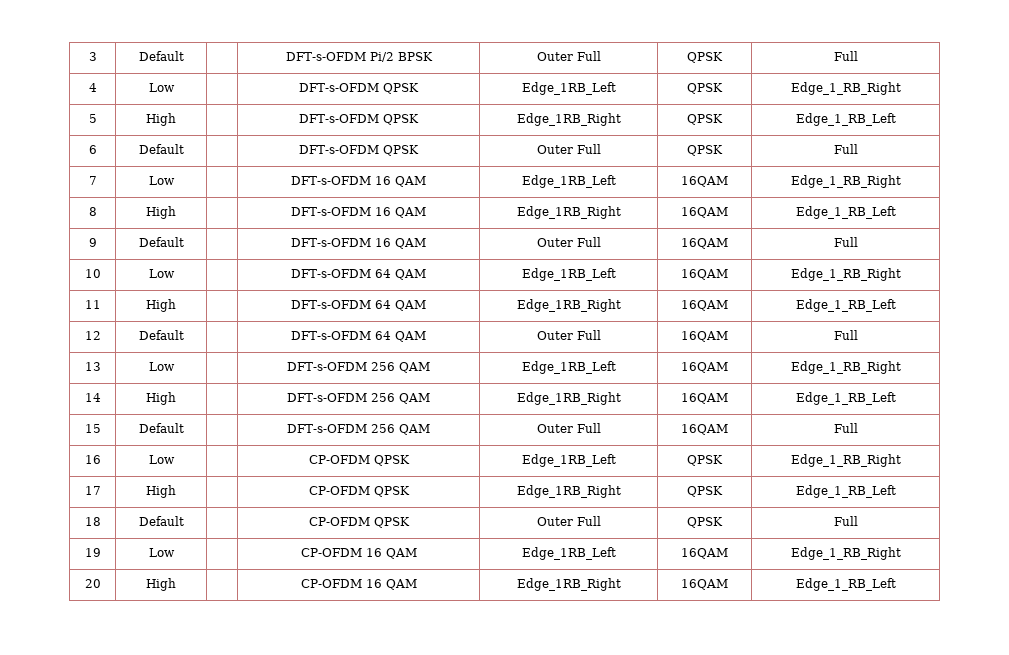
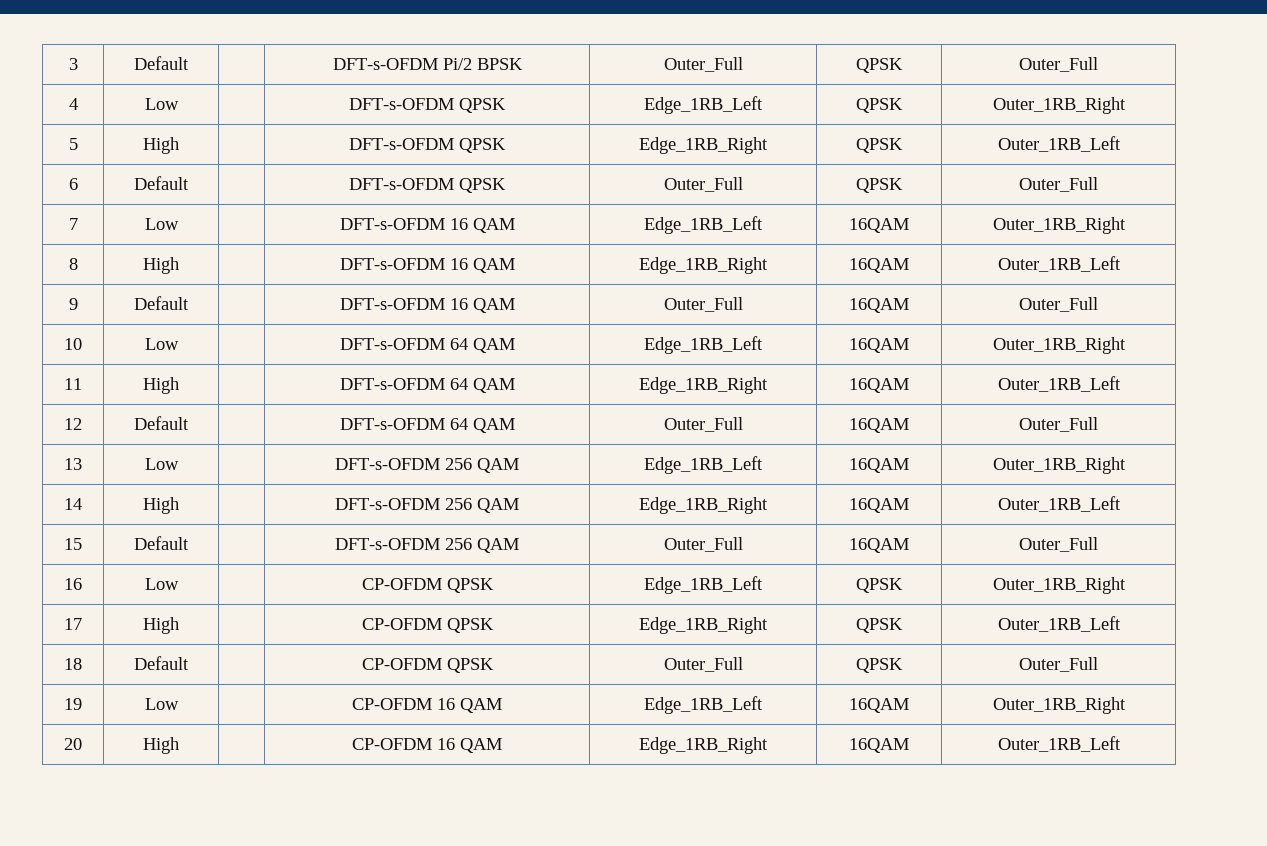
- 3 | Default | | DFT-s-OFDM Pi/2 BPSK | Outer Full | QPSK | Full
+ 3 | Default | | DFT-s-OFDM Pi/2 BPSK | Outer_Full | QPSK | Outer_Full
- 4 | Low | | DFT-s-OFDM QPSK | Edge_1RB_Left | QPSK | Edge_1_RB_Right
+ 4 | Low | | DFT-s-OFDM QPSK | Edge_1RB_Left | QPSK | Outer_1RB_Right
- 5 | High | | DFT-s-OFDM QPSK | Edge_1RB_Right | QPSK | Edge_1_RB_Left
+ 5 | High | | DFT-s-OFDM QPSK | Edge_1RB_Right | QPSK | Outer_1RB_Left
- 6 | Default | | DFT-s-OFDM QPSK | Outer Full | QPSK | Full
+ 6 | Default | | DFT-s-OFDM QPSK | Outer_Full | QPSK | Outer_Full
- 7 | Low | | DFT-s-OFDM 16 QAM | Edge_1RB_Left | 16QAM | Edge_1_RB_Right
+ 7 | Low | | DFT-s-OFDM 16 QAM | Edge_1RB_Left | 16QAM | Outer_1RB_Right
- 8 | High | | DFT-s-OFDM 16 QAM | Edge_1RB_Right | 16QAM | Edge_1_RB_Left
+ 8 | High | | DFT-s-OFDM 16 QAM | Edge_1RB_Right | 16QAM | Outer_1RB_Left
- 9 | Default | | DFT-s-OFDM 16 QAM | Outer Full | 16QAM | Full
+ 9 | Default | | DFT-s-OFDM 16 QAM | Outer_Full | 16QAM | Outer_Full
- 10 | Low | | DFT-s-OFDM 64 QAM | Edge_1RB_Left | 16QAM | Edge_1_RB_Right
+ 10 | Low | | DFT-s-OFDM 64 QAM | Edge_1RB_Left | 16QAM | Outer_1RB_Right
- 11 | High | | DFT-s-OFDM 64 QAM | Edge_1RB_Right | 16QAM | Edge_1_RB_Left
+ 11 | High | | DFT-s-OFDM 64 QAM | Edge_1RB_Right | 16QAM | Outer_1RB_Left
- 12 | Default | | DFT-s-OFDM 64 QAM | Outer Full | 16QAM | Full
+ 12 | Default | | DFT-s-OFDM 64 QAM | Outer_Full | 16QAM | Outer_Full
- 13 | Low | | DFT-s-OFDM 256 QAM | Edge_1RB_Left | 16QAM | Edge_1_RB_Right
+ 13 | Low | | DFT-s-OFDM 256 QAM | Edge_1RB_Left | 16QAM | Outer_1RB_Right
- 14 | High | | DFT-s-OFDM 256 QAM | Edge_1RB_Right | 16QAM | Edge_1_RB_Left
+ 14 | High | | DFT-s-OFDM 256 QAM | Edge_1RB_Right | 16QAM | Outer_1RB_Left
- 15 | Default | | DFT-s-OFDM 256 QAM | Outer Full | 16QAM | Full
+ 15 | Default | | DFT-s-OFDM 256 QAM | Outer_Full | 16QAM | Outer_Full
- 16 | Low | | CP-OFDM QPSK | Edge_1RB_Left | QPSK | Edge_1_RB_Right
+ 16 | Low | | CP-OFDM QPSK | Edge_1RB_Left | QPSK | Outer_1RB_Right
- 17 | High | | CP-OFDM QPSK | Edge_1RB_Right | QPSK | Edge_1_RB_Left
+ 17 | High | | CP-OFDM QPSK | Edge_1RB_Right | QPSK | Outer_1RB_Left
- 18 | Default | | CP-OFDM QPSK | Outer Full | QPSK | Full
+ 18 | Default | | CP-OFDM QPSK | Outer_Full | QPSK | Outer_Full
- 19 | Low | | CP-OFDM 16 QAM | Edge_1RB_Left | 16QAM | Edge_1_RB_Right
+ 19 | Low | | CP-OFDM 16 QAM | Edge_1RB_Left | 16QAM | Outer_1RB_Right
- 20 | High | | CP-OFDM 16 QAM | Edge_1RB_Right | 16QAM | Edge_1_RB_Left
+ 20 | High | | CP-OFDM 16 QAM | Edge_1RB_Right | 16QAM | Outer_1RB_Left

